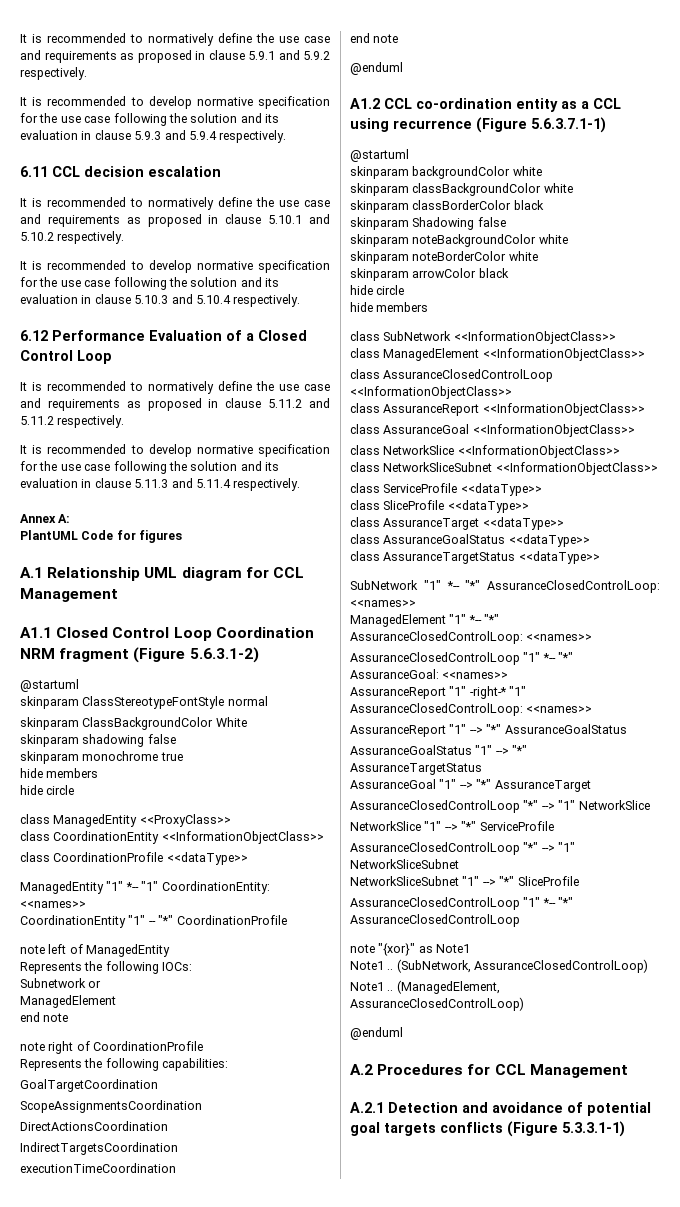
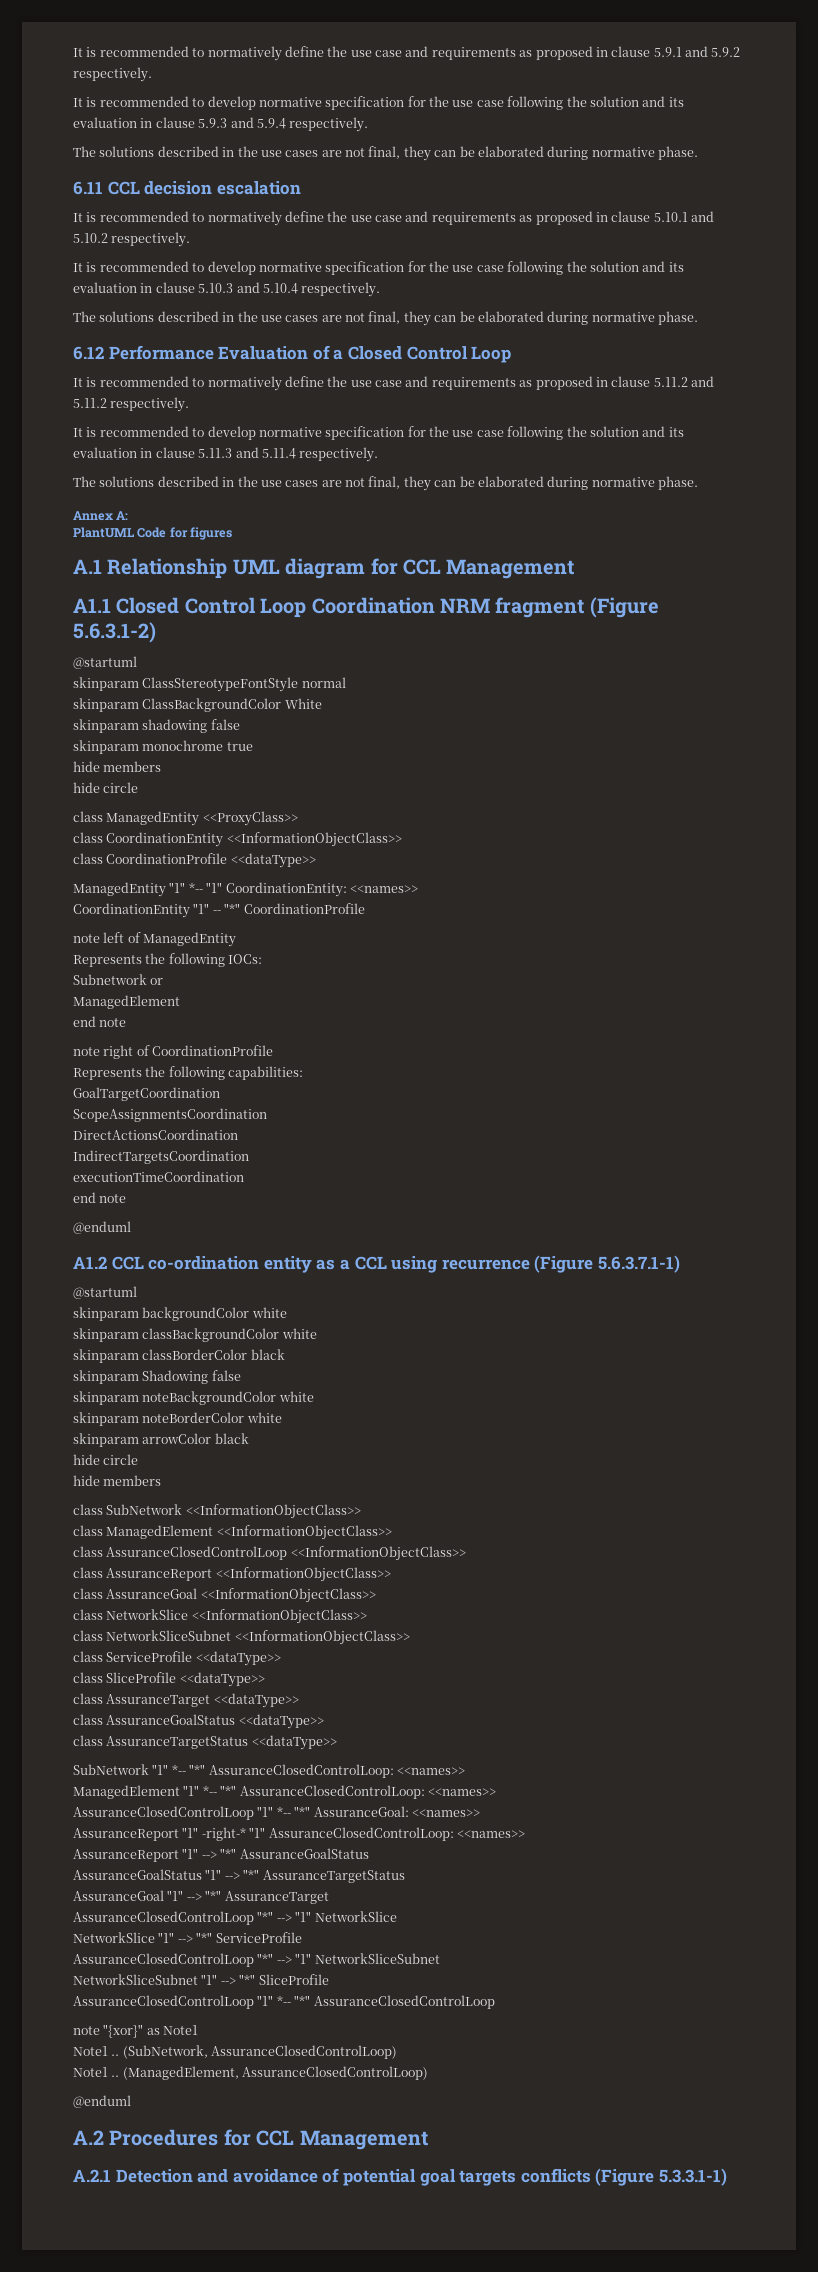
  It is recommended to develop normative specification for the use case following the solution and its evaluation in clause 5.9.3 and 5.9.4 respectively.
+ The solutions described in the use cases are not final, they can be elaborated during normative phase.
  It is recommended to develop normative specification for the use case following the solution and its evaluation in clause 5.10.3 and 5.10.4 respectively.
+ The solutions described in the use cases are not final, they can be elaborated during normative phase.
  It is recommended to develop normative specification for the use case following the solution and its evaluation in clause 5.11.3 and 5.11.4 respectively.
+ The solutions described in the use cases are not final, they can be elaborated during normative phase.

